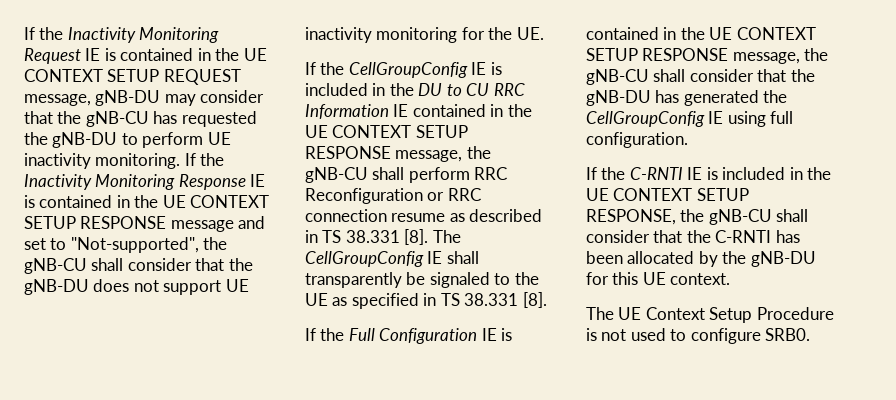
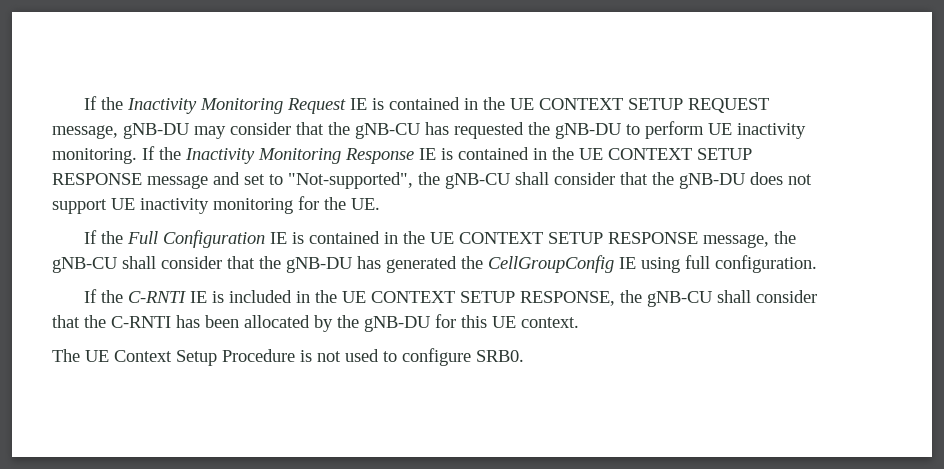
- If the CellGroupConfig IE is included in the DU to CU RRC Information IE contained in the UE CONTEXT SETUP RESPONSE message, the gNB-CU shall perform RRC Reconfiguration or RRC connection resume as described in TS 38.331 [8]. The CellGroupConfig IE shall transparently be signaled to the UE as specified in TS 38.331 [8].

